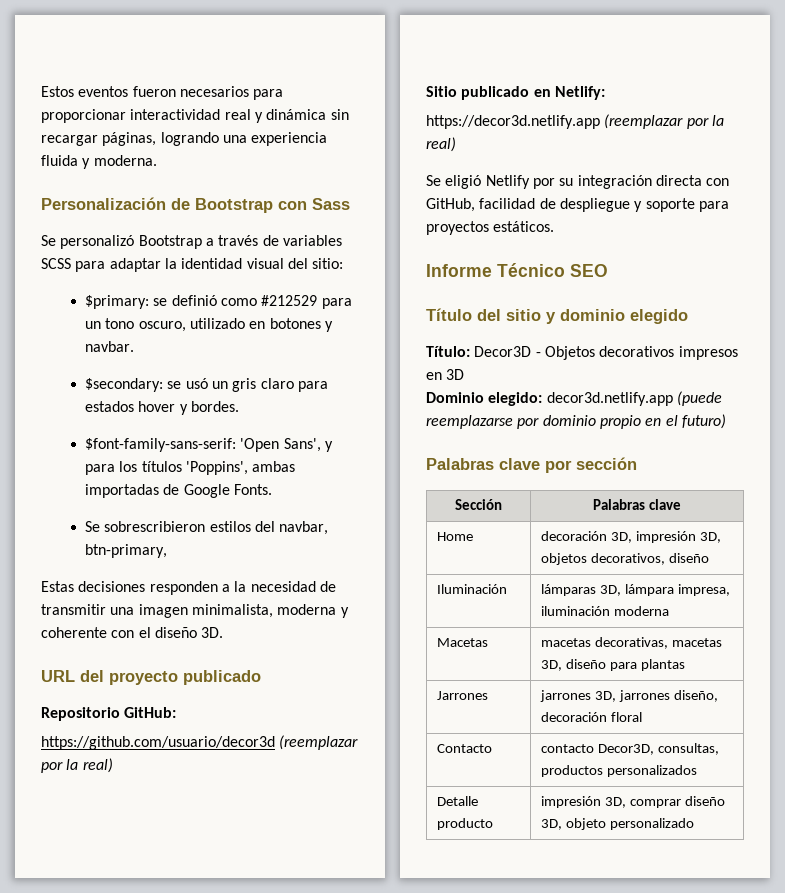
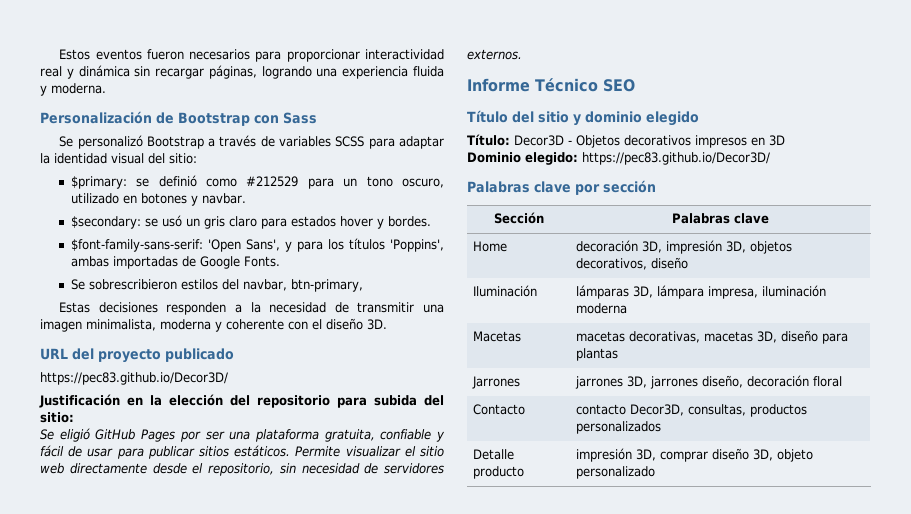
  URL del proyecto publicado
- Repositorio GitHub:
- https://github.com/usuario/decor3d (reemplazar por la real)
- Sitio publicado en Netlify:
- https://decor3d.netlify.app (reemplazar por la real)
- Se eligió Netlify por su integración directa con GitHub, facilidad de despliegue y soporte para proyectos estáticos.
+ https://pec83.github.io/Decor3D/
+ Justificación en la elección del repositorio para subida del sitio:
+ Se eligió GitHub Pages por ser una plataforma gratuita, confiable y fácil de usar para publicar sitios estáticos. Permite visualizar el sitio web directamente desde el repositorio, sin necesidad de servidores externos.
- Dominio elegido: decor3d.netlify.app (puede reemplazarse por dominio propio en el futuro)
+ Dominio elegido: https://pec83.github.io/Decor3D/

